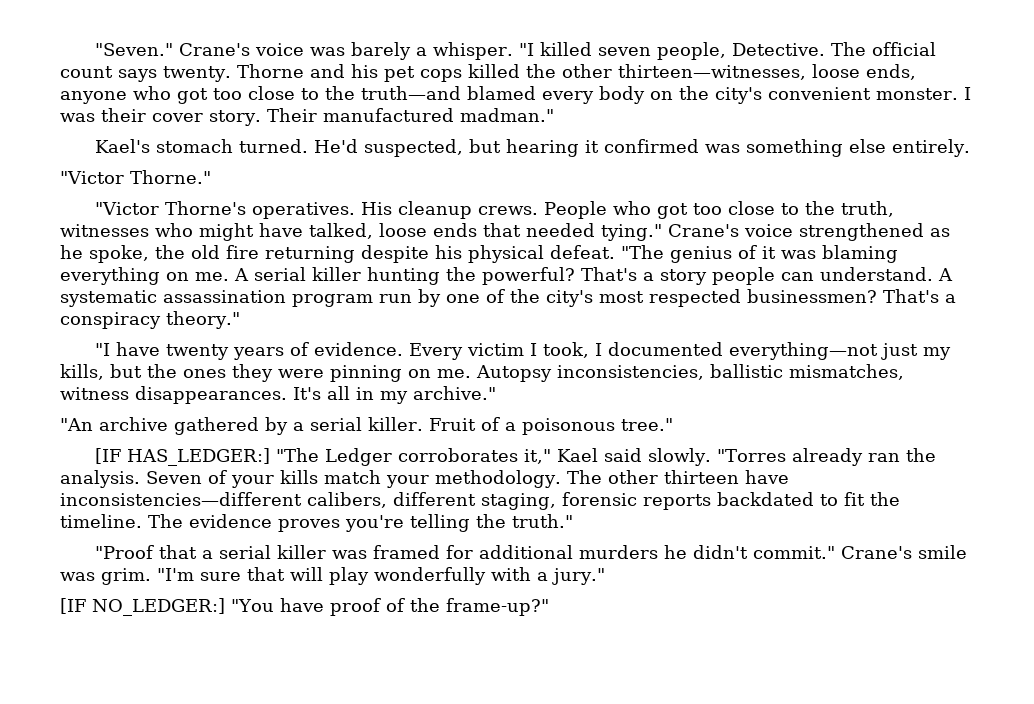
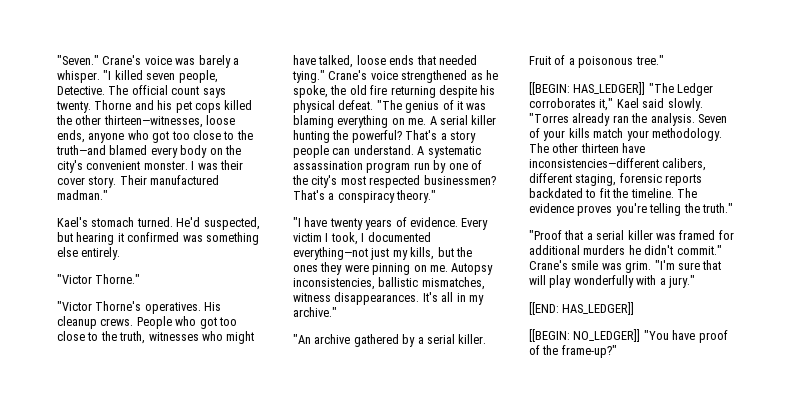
- [IF HAS_LEDGER:] "The Ledger corroborates it," Kael said slowly.
+ [[BEGIN: HAS_LEDGER]] "The Ledger corroborates it," Kael said slowly.
- [IF NO_LEDGER:] "You have proof of the frame-up?"
+ [[END: HAS_LEDGER]]
+ [[BEGIN: NO_LEDGER]] "You have proof of the frame-up?"

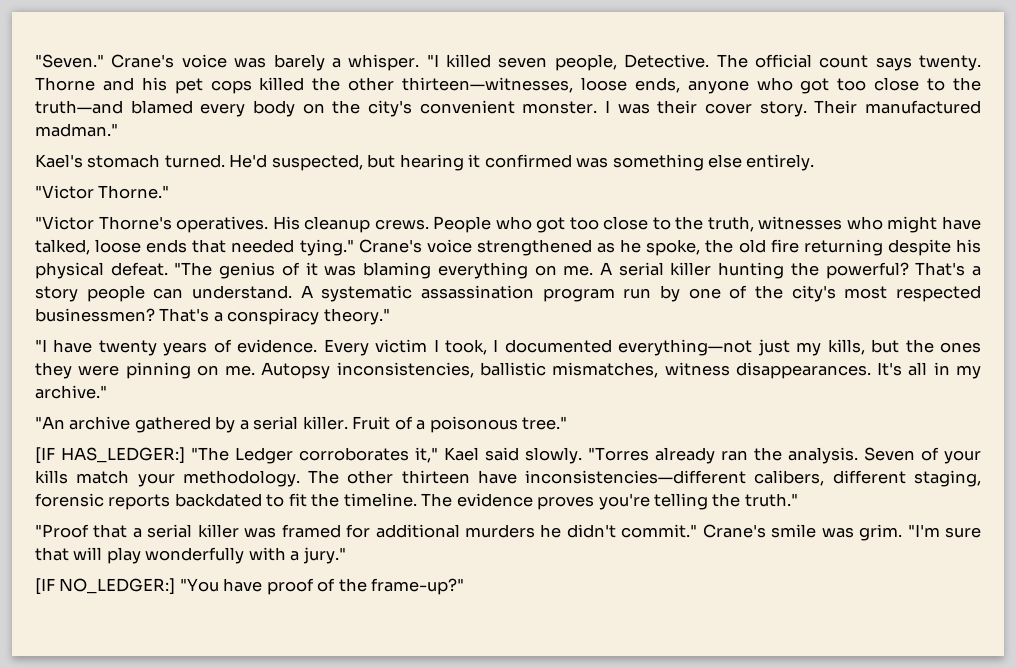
- [[BEGIN: HAS_LEDGER]] "The Ledger corroborates it," Kael said slowly.
+ [IF HAS_LEDGER:] "The Ledger corroborates it," Kael said slowly.
- [[END: HAS_LEDGER]]
- [[BEGIN: NO_LEDGER]] "You have proof of the frame-up?"
+ [IF NO_LEDGER:] "You have proof of the frame-up?"

